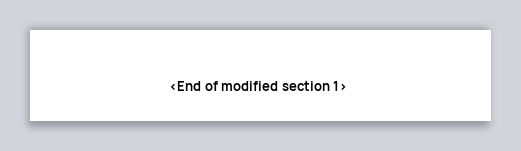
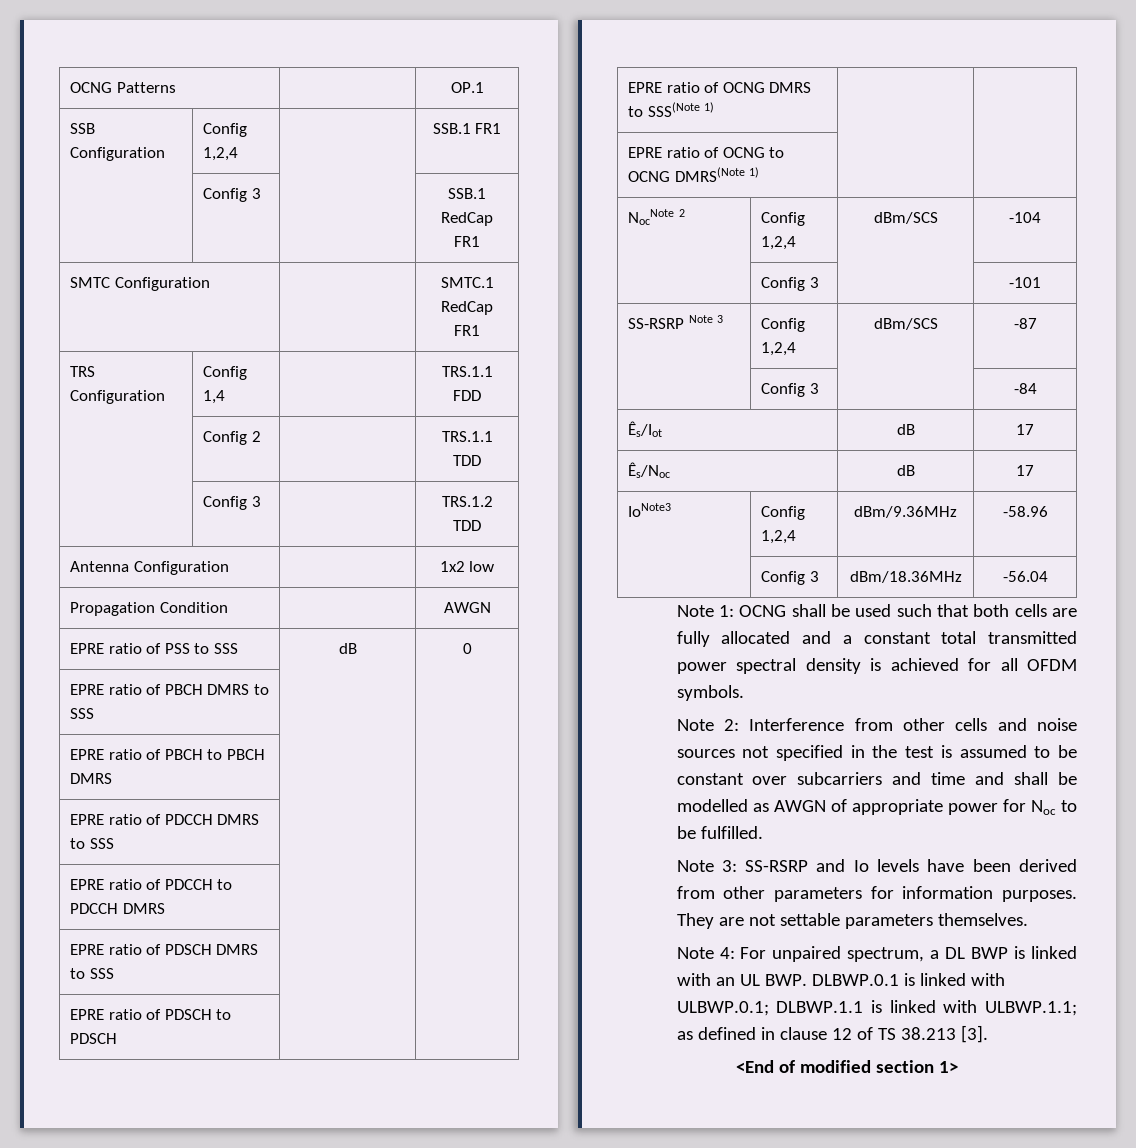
+ OCNG Patterns | | OP.1
+ SSB Configuration | Config 1,2,4 | | SSB.1 FR1
+ | Config 3 | | SSB.1 RedCap FR1
+ SMTC Configuration | | SMTC.1 RedCap FR1
+ TRS Configuration | Config 1,4 | | TRS.1.1 FDD
+ | Config 2 | | TRS.1.1 TDD
+ | Config 3 | | TRS.1.2 TDD
+ Antenna Configuration | | 1x2 low
+ Propagation Condition | | AWGN
+ EPRE ratio of PSS to SSS | dB | 0
+ EPRE ratio of PBCH DMRS to SSS | |
+ EPRE ratio of PBCH to PBCH DMRS | |
+ EPRE ratio of PDCCH DMRS to SSS | |
+ EPRE ratio of PDCCH to PDCCH DMRS | |
+ EPRE ratio of PDSCH DMRS to SSS | |
+ EPRE ratio of PDSCH to PDSCH | |
+ EPRE ratio of OCNG DMRS to SSS(Note 1) | |
+ EPRE ratio of OCNG to OCNG DMRS(Note 1) | |
+ NocNote 2 | Config 1,2,4 | dBm/SCS | -104
+ | Config 3 | | -101
+ SS-RSRP Note 3 | Config 1,2,4 | dBm/SCS | -87
+ | Config 3 | | -84
+ Ês/Iot | dB | 17
+ Ês/Noc | dB | 17
+ IoNote3 | Config 1,2,4 | dBm/9.36MHz | -58.96
+ | Config 3 | dBm/18.36MHz | -56.04
+ Note 1: OCNG shall be used such that both cells are fully allocated and a constant total transmitted power spectral density is achieved for all OFDM symbols.
+ Note 2: Interference from other cells and noise sources not specified in the test is assumed to be constant over subcarriers and time and shall be modelled as AWGN of appropriate power for Noc to be fulfilled.
+ Note 3: SS-RSRP and Io levels have been derived from other parameters for information purposes. They are not settable parameters themselves.
+ Note 4: For unpaired spectrum, a DL BWP is linked with an UL BWP. DLBWP.0.1 is linked with ULBWP.0.1; DLBWP.1.1 is linked with ULBWP.1.1; as defined in clause 12 of TS 38.213 [3].

